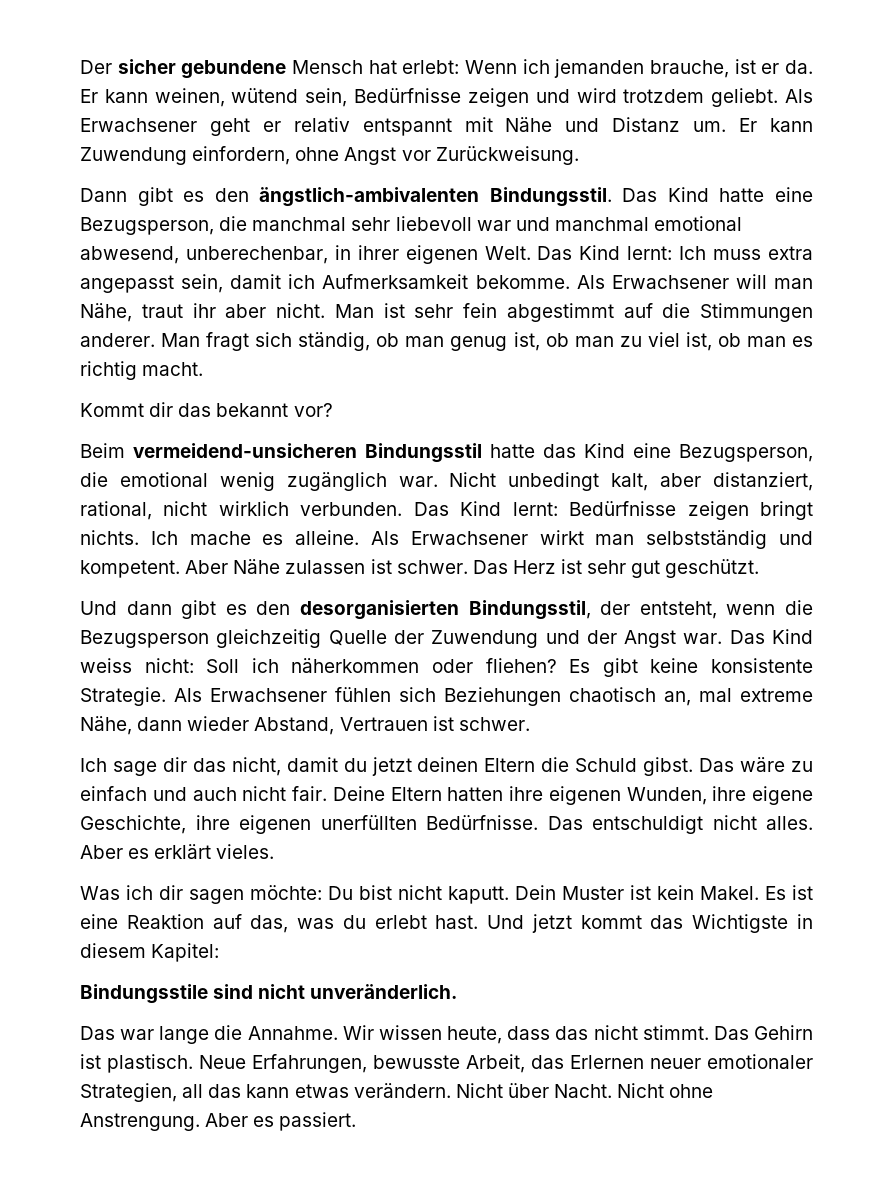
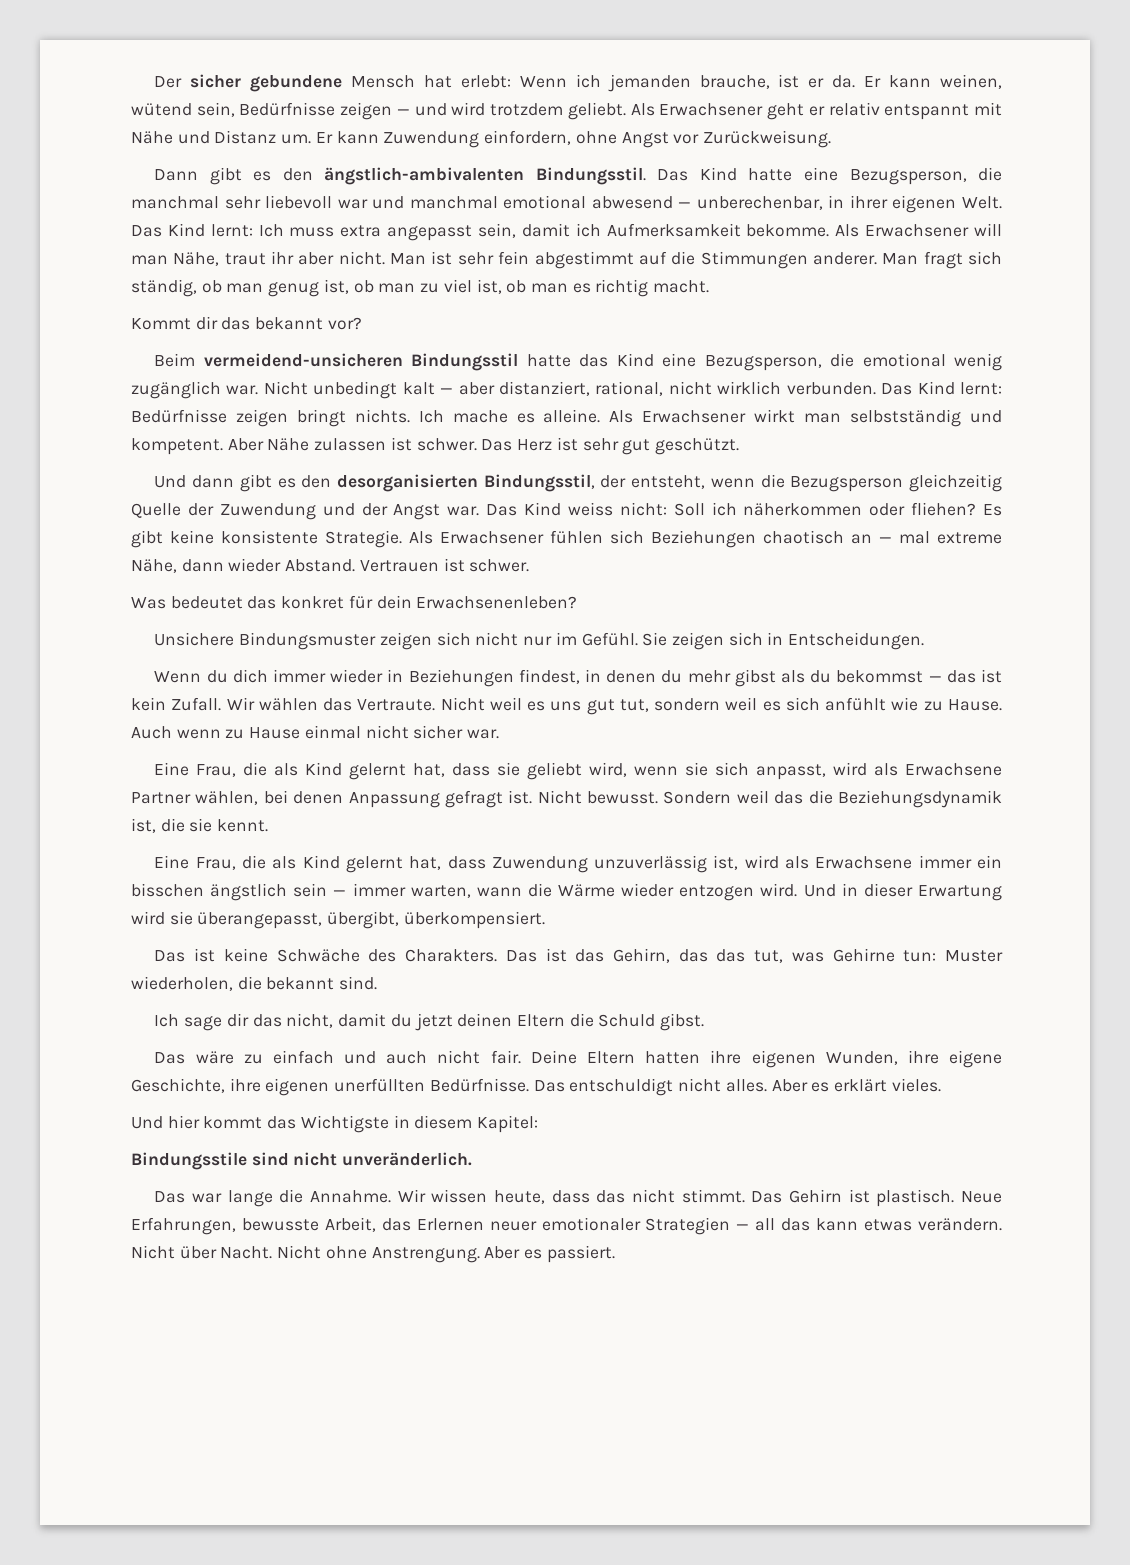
- Er kann weinen, wütend sein, Bedürfnisse zeigen und wird trotzdem geliebt.
+ Er kann weinen, wütend sein, Bedürfnisse zeigen — und wird trotzdem geliebt.
- Das Kind hatte eine Bezugsperson, die manchmal sehr liebevoll war und manchmal emotional abwesend, unberechenbar, in ihrer eigenen Welt.
+ Das Kind hatte eine Bezugsperson, die manchmal sehr liebevoll war und manchmal emotional abwesend — unberechenbar, in ihrer eigenen Welt.
- Nicht unbedingt kalt, aber distanziert, rational, nicht wirklich verbunden.
+ Nicht unbedingt kalt — aber distanziert, rational, nicht wirklich verbunden.
- Als Erwachsener fühlen sich Beziehungen chaotisch an, mal extreme Nähe, dann wieder Abstand, Vertrauen ist schwer.
+ Als Erwachsener fühlen sich Beziehungen chaotisch an — mal extreme Nähe, dann wieder Abstand. Vertrauen ist schwer.
+ Was bedeutet das konkret für dein Erwachsenenleben?
+ Unsichere Bindungsmuster zeigen sich nicht nur im Gefühl. Sie zeigen sich in Entscheidungen.
+ Wenn du dich immer wieder in Beziehungen findest, in denen du mehr gibst als du bekommst — das ist kein Zufall. Wir wählen das Vertraute. Nicht weil es uns gut tut, sondern weil es sich anfühlt wie zu Hause. Auch wenn zu Hause einmal nicht sicher war.
+ Eine Frau, die als Kind gelernt hat, dass sie geliebt wird, wenn sie sich anpasst, wird als Erwachsene Partner wählen, bei denen Anpassung gefragt ist. Nicht bewusst. Sondern weil das die Beziehungsdynamik ist, die sie kennt.
+ Eine Frau, die als Kind gelernt hat, dass Zuwendung unzuverlässig ist, wird als Erwachsene immer ein bisschen ängstlich sein — immer warten, wann die Wärme wieder entzogen wird. Und in dieser Erwartung wird sie überangepasst, übergibt, überkompensiert.
+ Das ist keine Schwäche des Charakters. Das ist das Gehirn, das das tut, was Gehirne tun: Muster wiederholen, die bekannt sind.
- Ich sage dir das nicht, damit du jetzt deinen Eltern die Schuld gibst. Das wäre zu einfach und auch nicht fair.
+ Ich sage dir das nicht, damit du jetzt deinen Eltern die Schuld gibst.
+ Das wäre zu einfach und auch nicht fair.
- Was ich dir sagen möchte: Du bist nicht kaputt. Dein Muster ist kein Makel. Es ist eine Reaktion auf das, was du erlebt hast. Und jetzt kommt das Wichtigste in diesem Kapitel:
+ Und hier kommt das Wichtigste in diesem Kapitel:
- Neue Erfahrungen, bewusste Arbeit, das Erlernen neuer emotionaler Strategien, all das kann etwas verändern.
+ Neue Erfahrungen, bewusste Arbeit, das Erlernen neuer emotionaler Strategien — all das kann etwas verändern.

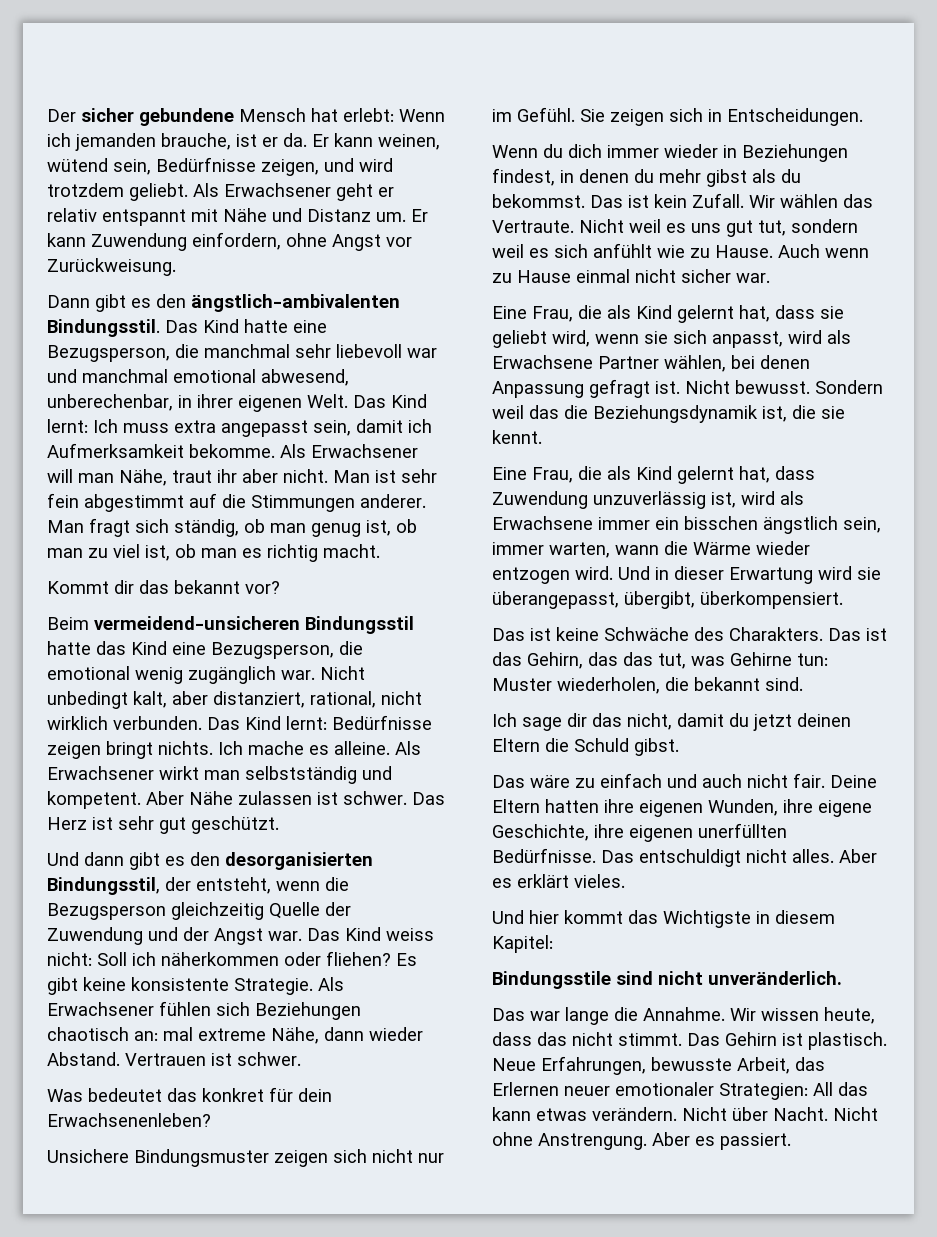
- Er kann weinen, wütend sein, Bedürfnisse zeigen — und wird trotzdem geliebt.
+ Er kann weinen, wütend sein, Bedürfnisse zeigen, und wird trotzdem geliebt.
- Das Kind hatte eine Bezugsperson, die manchmal sehr liebevoll war und manchmal emotional abwesend — unberechenbar, in ihrer eigenen Welt.
+ Das Kind hatte eine Bezugsperson, die manchmal sehr liebevoll war und manchmal emotional abwesend, unberechenbar, in ihrer eigenen Welt.
- Nicht unbedingt kalt — aber distanziert, rational, nicht wirklich verbunden.
+ Nicht unbedingt kalt, aber distanziert, rational, nicht wirklich verbunden.
- Als Erwachsener fühlen sich Beziehungen chaotisch an — mal extreme Nähe, dann wieder Abstand.
+ Als Erwachsener fühlen sich Beziehungen chaotisch an: mal extreme Nähe, dann wieder Abstand.
- Wenn du dich immer wieder in Beziehungen findest, in denen du mehr gibst als du bekommst — das ist kein Zufall.
+ Wenn du dich immer wieder in Beziehungen findest, in denen du mehr gibst als du bekommst. Das ist kein Zufall.
- Eine Frau, die als Kind gelernt hat, dass Zuwendung unzuverlässig ist, wird als Erwachsene immer ein bisschen ängstlich sein — immer warten, wann die Wärme wieder entzogen wird.
+ Eine Frau, die als Kind gelernt hat, dass Zuwendung unzuverlässig ist, wird als Erwachsene immer ein bisschen ängstlich sein, immer warten, wann die Wärme wieder entzogen wird.
- Neue Erfahrungen, bewusste Arbeit, das Erlernen neuer emotionaler Strategien — all das kann etwas verändern.
+ Neue Erfahrungen, bewusste Arbeit, das Erlernen neuer emotionaler Strategien: All das kann etwas verändern.

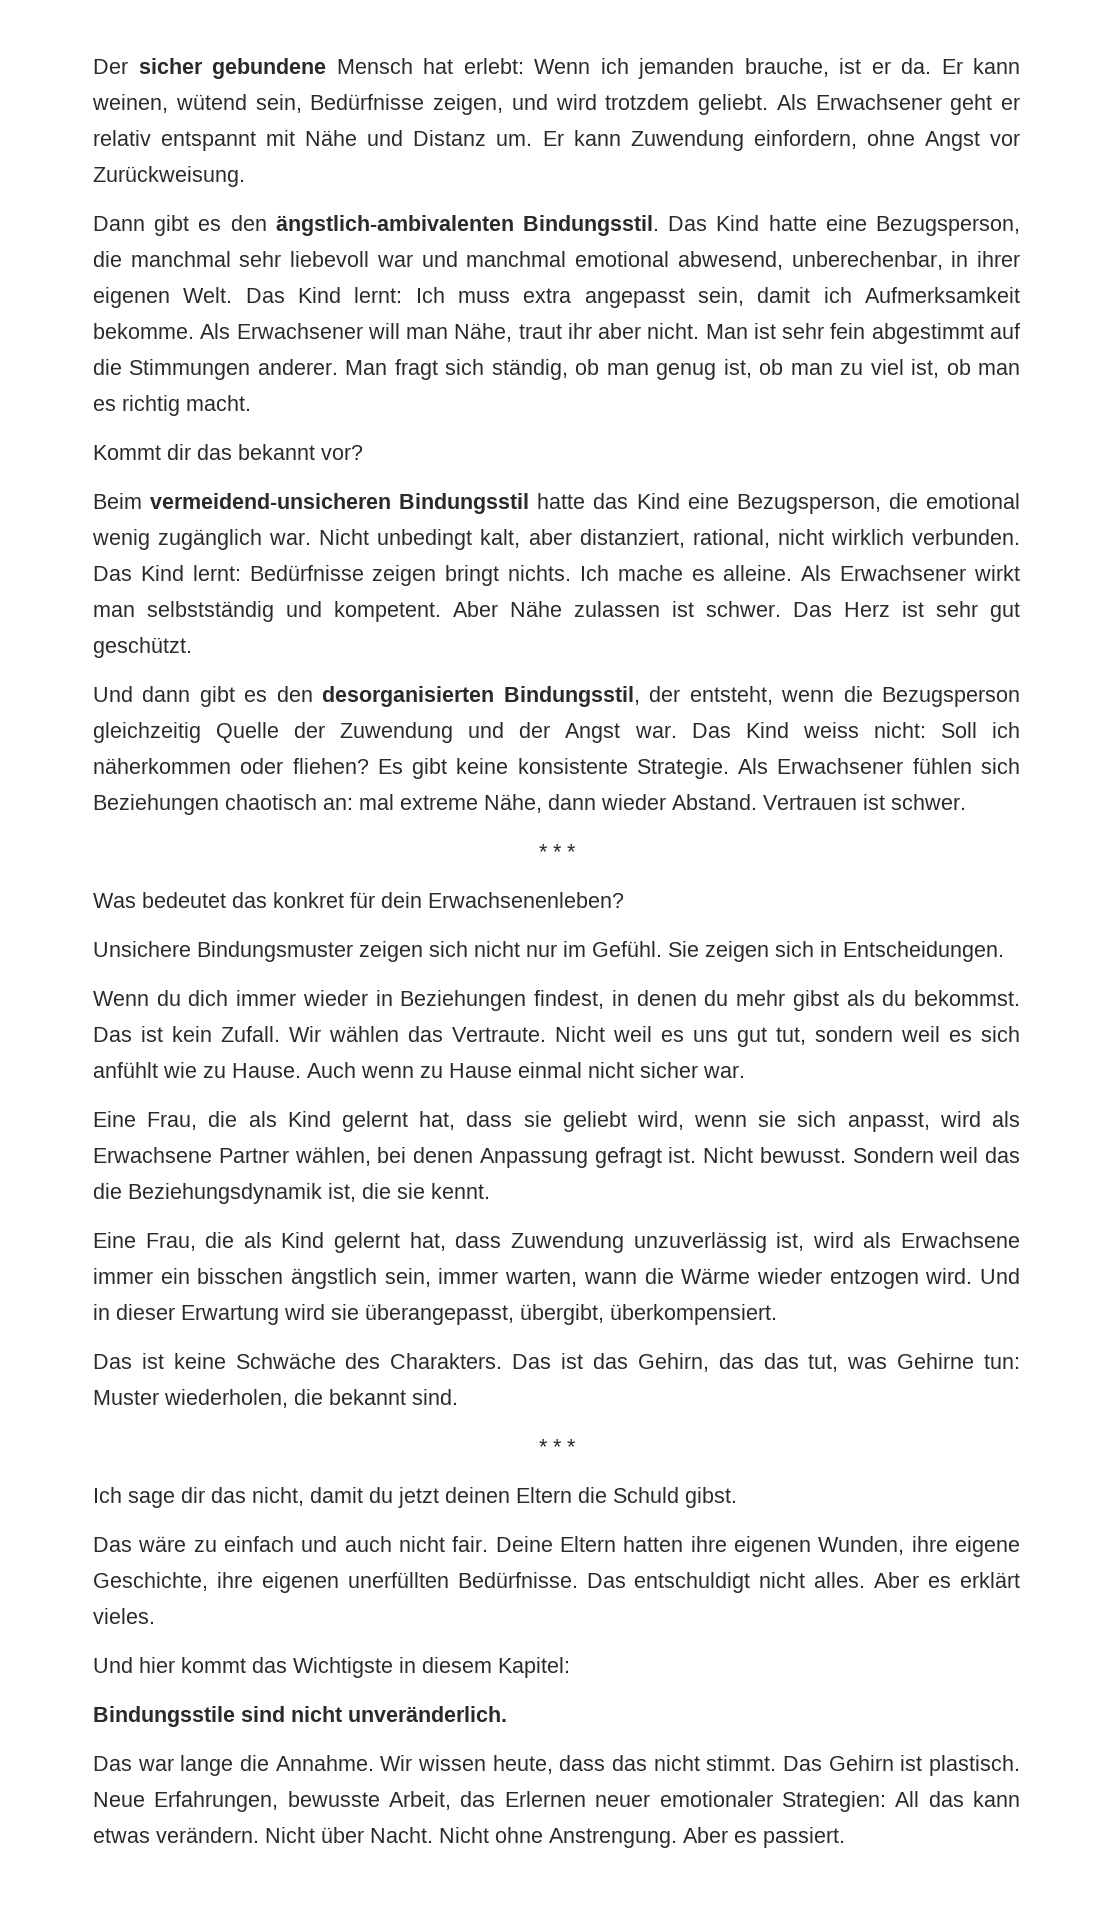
  Vertrauen ist schwer.
+ * * *
  Das ist das Gehirn, das das tut, was Gehirne tun: Muster wiederholen, die bekannt sind.
+ * * *

